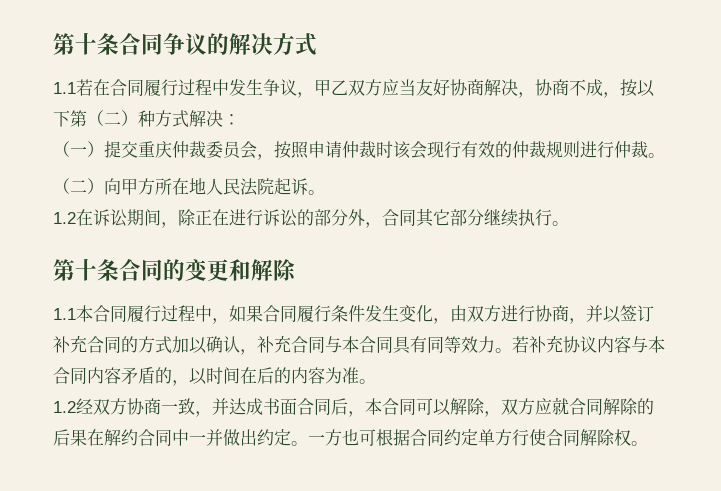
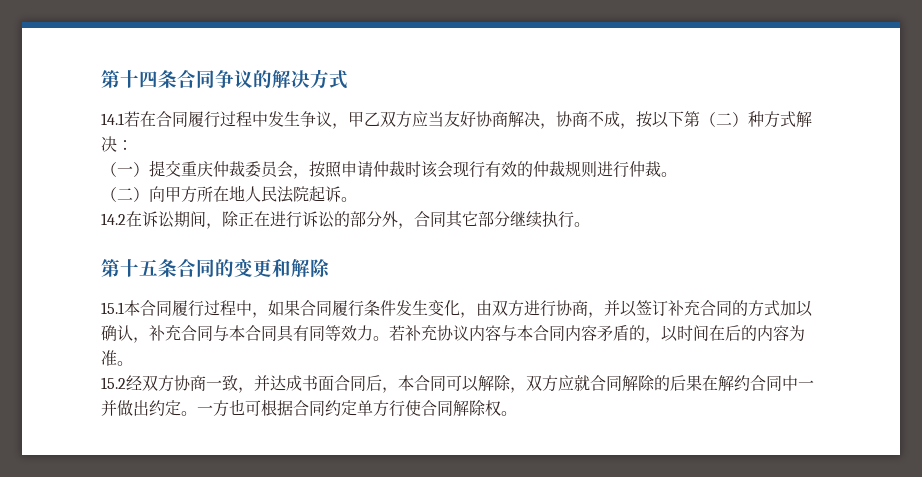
- 第十条合同争议的解决方式
+ 第十四条合同争议的解决方式
- 1.1若在合同履行过程中发生争议，甲乙双方应当友好协商解决，协商不成，按以下第（二）种方式解决：
+ 14.1若在合同履行过程中发生争议，甲乙双方应当友好协商解决，协商不成，按以下第（二）种方式解决：
- 1.2在诉讼期间，除正在进行诉讼的部分外，合同其它部分继续执行。
+ 14.2在诉讼期间，除正在进行诉讼的部分外，合同其它部分继续执行。
- 第十条合同的变更和解除
+ 第十五条合同的变更和解除
- 1.1本合同履行过程中，如果合同履行条件发生变化，由双方进行协商，并以签订补充合同的方式加以确认，补充合同与本合同具有同等效力。
+ 15.1本合同履行过程中，如果合同履行条件发生变化，由双方进行协商，并以签订补充合同的方式加以确认，补充合同与本合同具有同等效力。
- 1.2经双方协商一致，并达成书面合同后，本合同可以解除，双方应就合同解除的后果在解约合同中一并做出约定。
+ 15.2经双方协商一致，并达成书面合同后，本合同可以解除，双方应就合同解除的后果在解约合同中一并做出约定。

